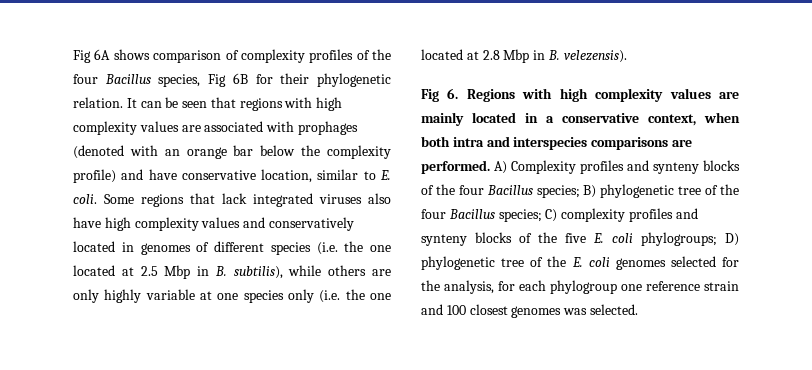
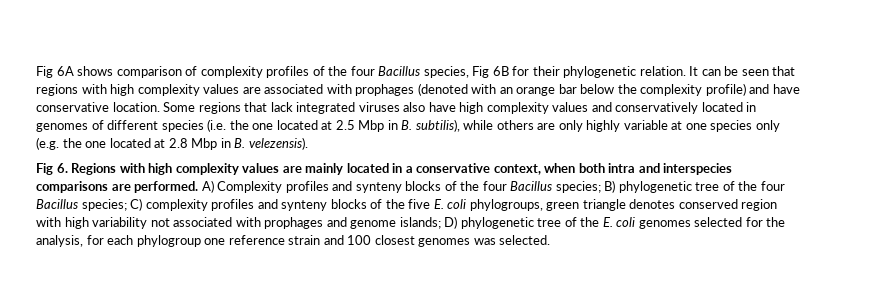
- It can be seen that regions with high complexity values are associated with prophages (denoted with an orange bar below the complexity profile) and have conservative location, similar to E. coli.
+ It can be seen that regions with high complexity values are associated with prophages (denoted with an orange bar below the complexity profile) and have conservative location.
- Some regions that lack integrated viruses also have high complexity values and conservatively located in genomes of different species (i.e. the one located at 2.5 Mbp in B. subtilis), while others are only highly variable at one species only (i.e. the one located at 2.8 Mbp in B. velezensis).
+ Some regions that lack integrated viruses also have high complexity values and conservatively located in genomes of different species (i.e. the one located at 2.5 Mbp in B. subtilis), while others are only highly variable at one species only (e.g. the one located at 2.8 Mbp in B. velezensis).
- A) Complexity profiles and synteny blocks of the four Bacillus species; B) phylogenetic tree of the four Bacillus species; C) complexity profiles and synteny blocks of the five E. coli phylogroups; D) phylogenetic tree of the E. coli genomes selected for the analysis, for each phylogroup one reference strain and 100 closest genomes was selected.
+ A) Complexity profiles and synteny blocks of the four Bacillus species; B) phylogenetic tree of the four Bacillus species; C) complexity profiles and synteny blocks of the five E. coli phylogroups, green triangle denotes conserved region with high variability not associated with prophages and genome islands; D) phylogenetic tree of the E. coli genomes selected for the analysis, for each phylogroup one reference strain and 100 closest genomes was selected.

